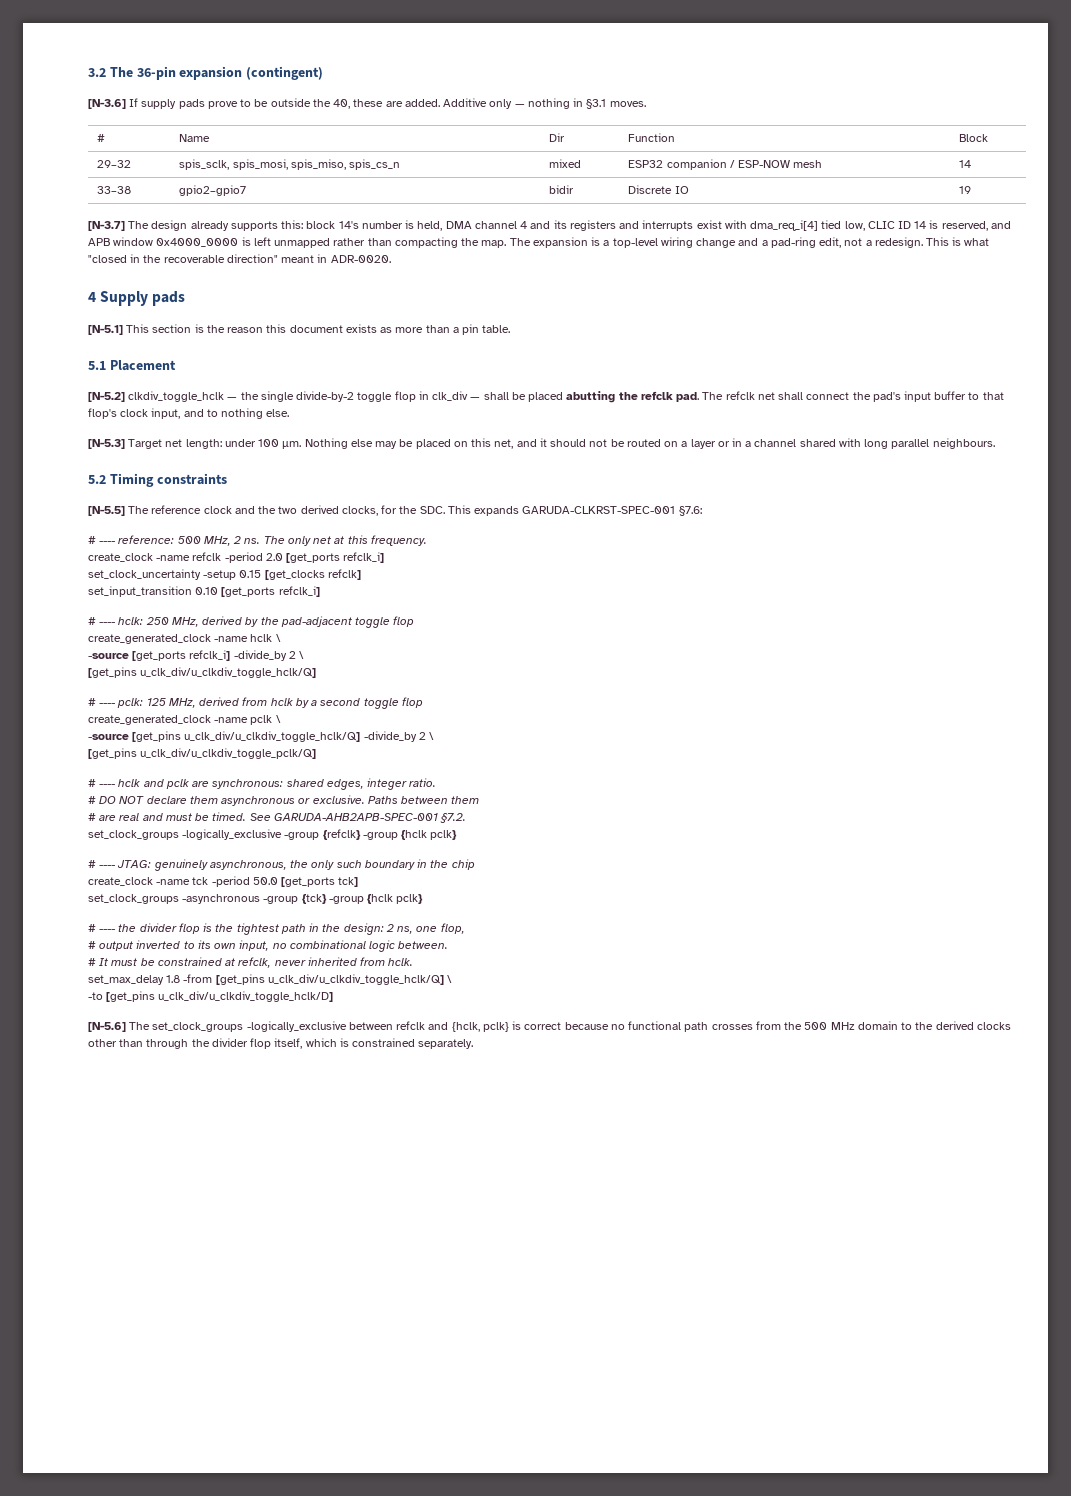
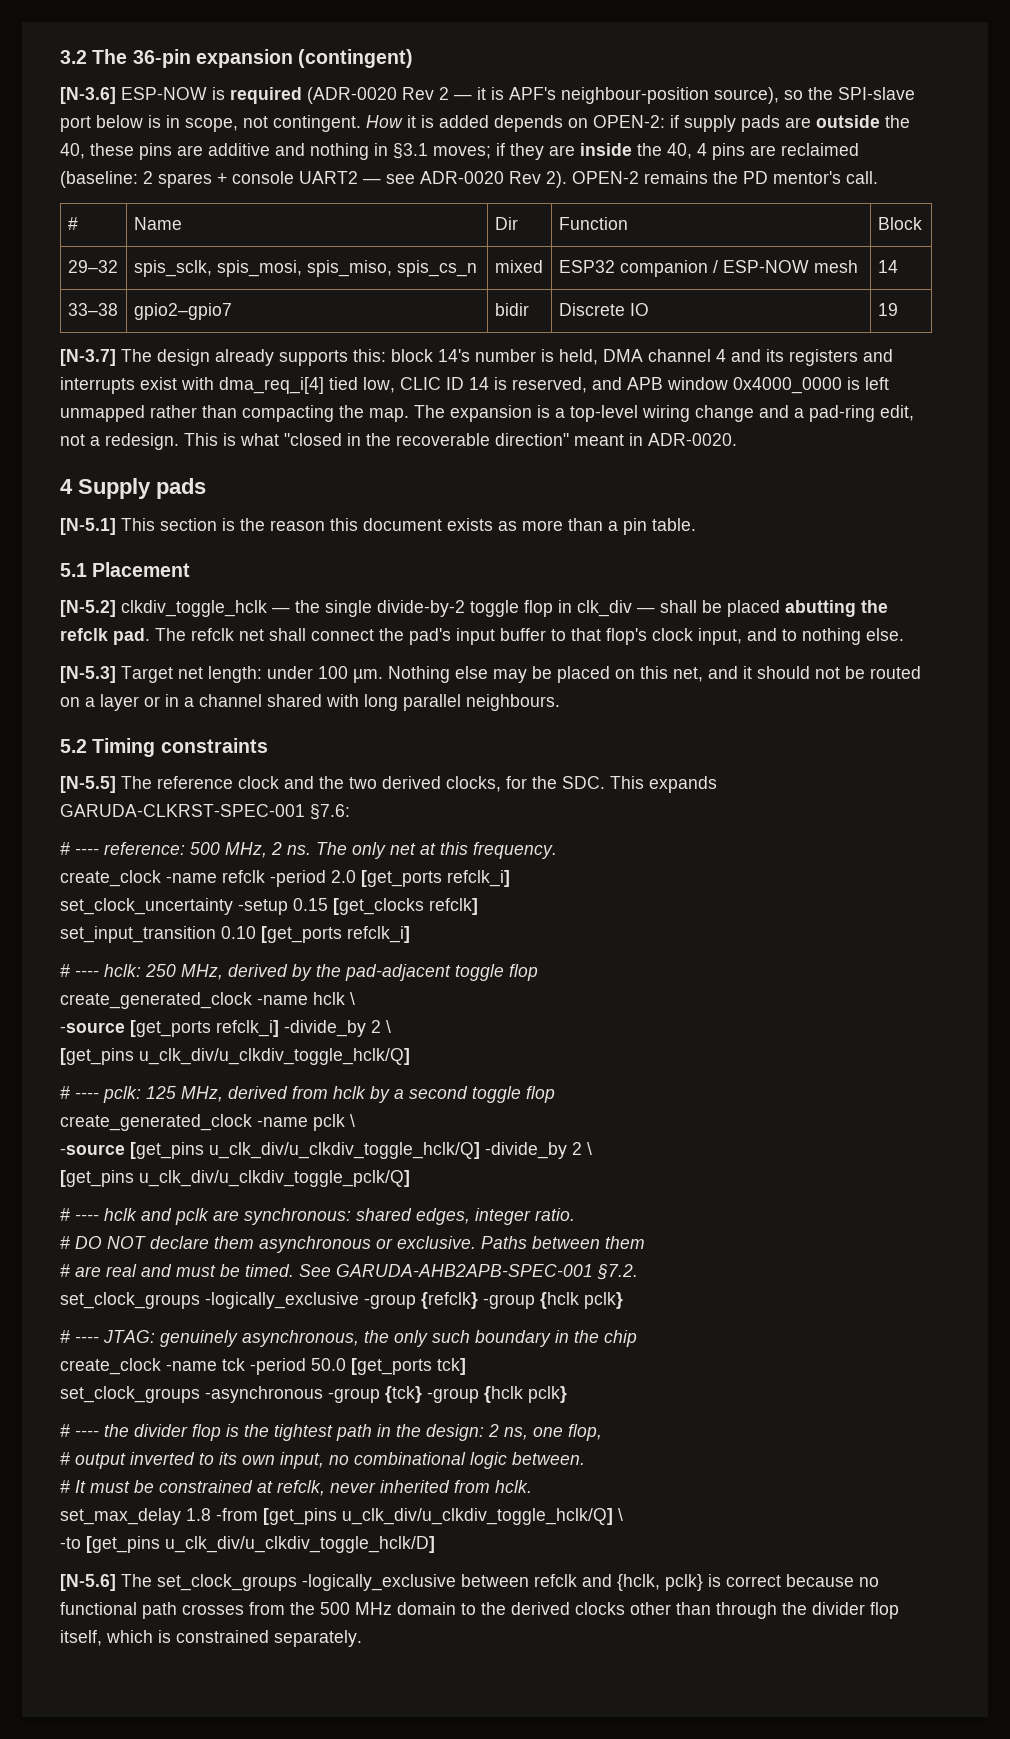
- [N-3.6] If supply pads prove to be outside the 40, these are added. Additive only — nothing in §3.1 moves.
+ [N-3.6] ESP-NOW is required (ADR-0020 Rev 2 — it is APF's neighbour-position source), so the SPI-slave port below is in scope, not contingent. How it is added depends on OPEN-2: if supply pads are outside the 40, these pins are additive and nothing in §3.1 moves; if they are inside the 40, 4 pins are reclaimed (baseline: 2 spares + console UART2 — see ADR-0020 Rev 2). OPEN-2 remains the PD mentor's call.

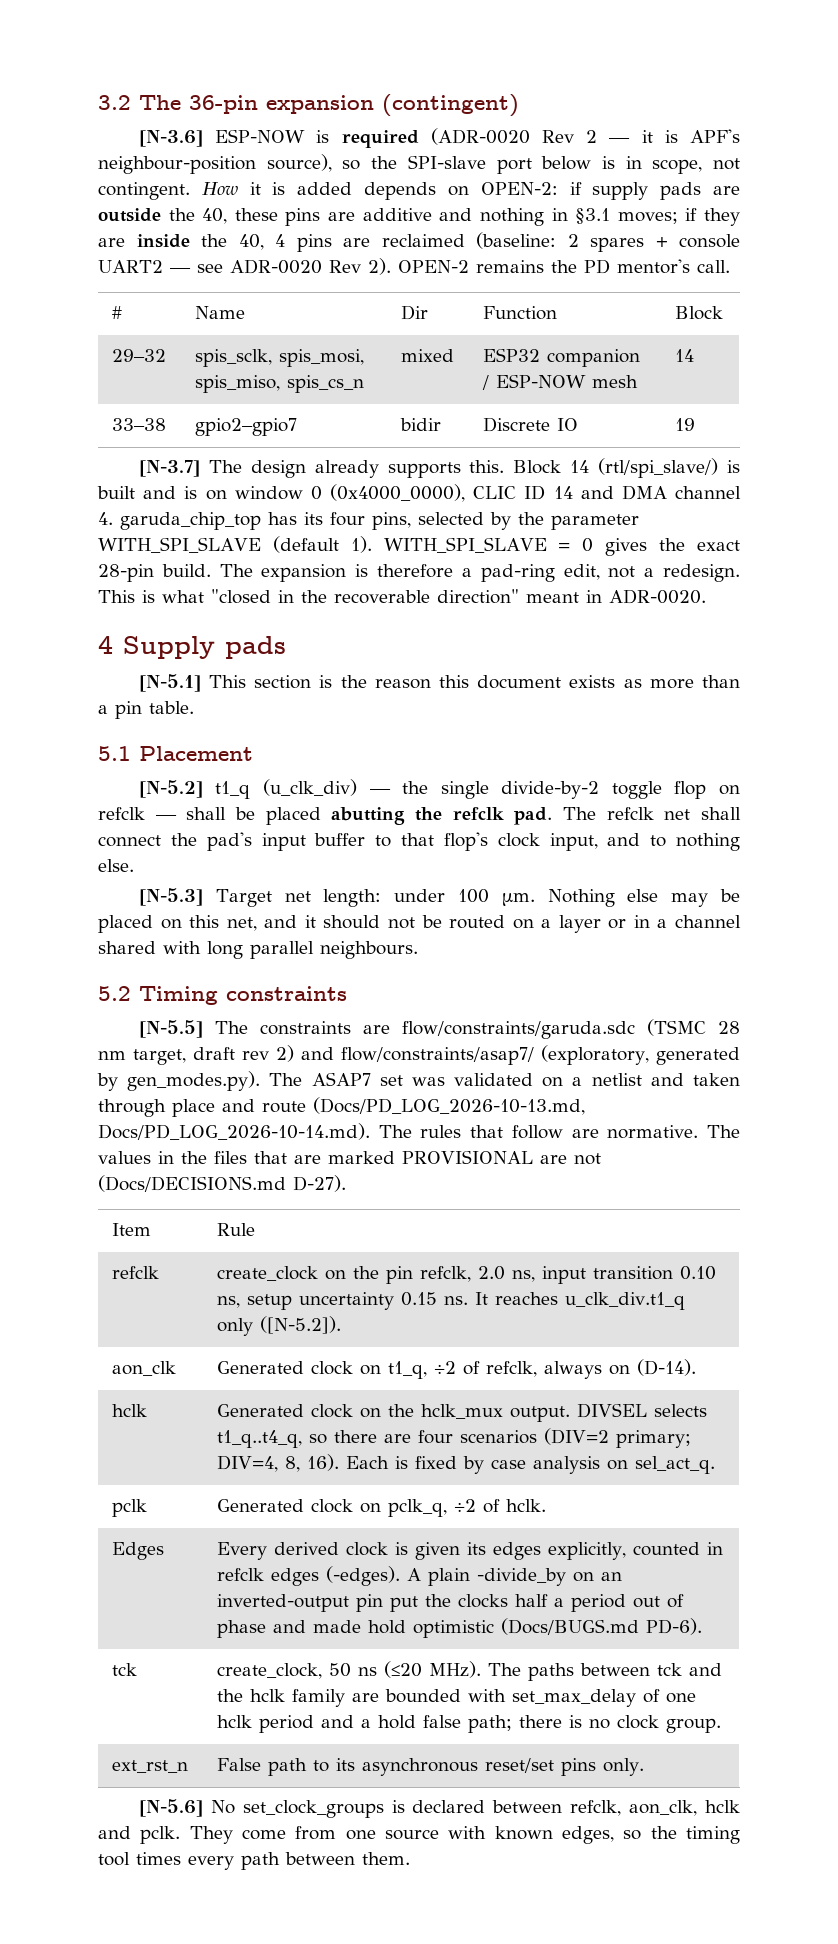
- [N-3.7] The design already supports this: block 14's number is held, DMA channel 4 and its registers and interrupts exist with dma_req_i[4] tied low, CLIC ID 14 is reserved, and APB window 0x4000_0000 is left unmapped rather than compacting the map. The expansion is a top-level wiring change and a pad-ring edit, not a redesign.
+ [N-3.7] The design already supports this. Block 14 (rtl/spi_slave/) is built and is on window 0 (0x4000_0000), CLIC ID 14 and DMA channel 4. garuda_chip_top has its four pins, selected by the parameter WITH_SPI_SLAVE (default 1). WITH_SPI_SLAVE = 0 gives the exact 28-pin build. The expansion is therefore a pad-ring edit, not a redesign.
- [N-5.2] clkdiv_toggle_hclk — the single divide-by-2 toggle flop in clk_div — shall be placed abutting the refclk pad.
+ [N-5.2] t1_q (u_clk_div) — the single divide-by-2 toggle flop on refclk — shall be placed abutting the refclk pad.
- [N-5.5] The reference clock and the two derived clocks, for the SDC. This expands GARUDA-CLKRST-SPEC-001 §7.6:
- # ---- reference: 500 MHz, 2 ns. The only net at this frequency.
- create_clock -name refclk -period 2.0 [get_ports refclk_i]
- set_clock_uncertainty -setup 0.15 [get_clocks refclk]
- set_input_transition 0.10 [get_ports refclk_i]
- # ---- hclk: 250 MHz, derived by the pad-adjacent toggle flop
- create_generated_clock -name hclk \
- -source [get_ports refclk_i] -divide_by 2 \
- [get_pins u_clk_div/u_clkdiv_toggle_hclk/Q]
- # ---- pclk: 125 MHz, derived from hclk by a second toggle flop
- create_generated_clock -name pclk \
- -source [get_pins u_clk_div/u_clkdiv_toggle_hclk/Q] -divide_by 2 \
- [get_pins u_clk_div/u_clkdiv_toggle_pclk/Q]
- # ---- hclk and pclk are synchronous: shared edges, integer ratio.
- # DO NOT declare them asynchronous or exclusive. Paths between them
- # are real and must be timed. See GARUDA-AHB2APB-SPEC-001 §7.2.
- set_clock_groups -logically_exclusive -group {refclk} -group {hclk pclk}
- # ---- JTAG: genuinely asynchronous, the only such boundary in the chip
- create_clock -name tck -period 50.0 [get_ports tck]
- set_clock_groups -asynchronous -group {tck} -group {hclk pclk}
- # ---- the divider flop is the tightest path in the design: 2 ns, one flop,
- # output inverted to its own input, no combinational logic between.
- # It must be constrained at refclk, never inherited from hclk.
- set_max_delay 1.8 -from [get_pins u_clk_div/u_clkdiv_toggle_hclk/Q] \
- -to [get_pins u_clk_div/u_clkdiv_toggle_hclk/D]
- [N-5.6] The set_clock_groups -logically_exclusive between refclk and {hclk, pclk} is correct because no functional path crosses from the 500 MHz domain to the derived clocks other than through the divider flop itself, which is constrained separately.
+ [N-5.5] The constraints are flow/constraints/garuda.sdc (TSMC 28 nm target, draft rev 2) and flow/constraints/asap7/ (exploratory, generated by gen_modes.py). The ASAP7 set was validated on a netlist and taken through place and route (Docs/PD_LOG_2026-10-13.md, Docs/PD_LOG_2026-10-14.md). The rules that follow are normative. The values in the files that are marked PROVISIONAL are not (Docs/DECISIONS.md D-27).
+ Item | Rule
+ refclk | create_clock on the pin refclk, 2.0 ns, input transition 0.10 ns, setup uncertainty 0.15 ns. It reaches u_clk_div.t1_q only ([N-5.2]).
+ aon_clk | Generated clock on t1_q, ÷2 of refclk, always on (D-14).
+ hclk | Generated clock on the hclk_mux output. DIVSEL selects t1_q..t4_q, so there are four scenarios (DIV=2 primary; DIV=4, 8, 16). Each is fixed by case analysis on sel_act_q.
+ pclk | Generated clock on pclk_q, ÷2 of hclk.
+ Edges | Every derived clock is given its edges explicitly, counted in refclk edges (-edges). A plain -divide_by on an inverted-output pin put the clocks half a period out of phase and made hold optimistic (Docs/BUGS.md PD-6).
+ tck | create_clock, 50 ns (≤20 MHz). The paths between tck and the hclk family are bounded with set_max_delay of one hclk period and a hold false path; there is no clock group.
+ ext_rst_n | False path to its asynchronous reset/set pins only.
+ [N-5.6] No set_clock_groups is declared between refclk, aon_clk, hclk and pclk. They come from one source with known edges, so the timing tool times every path between them.

